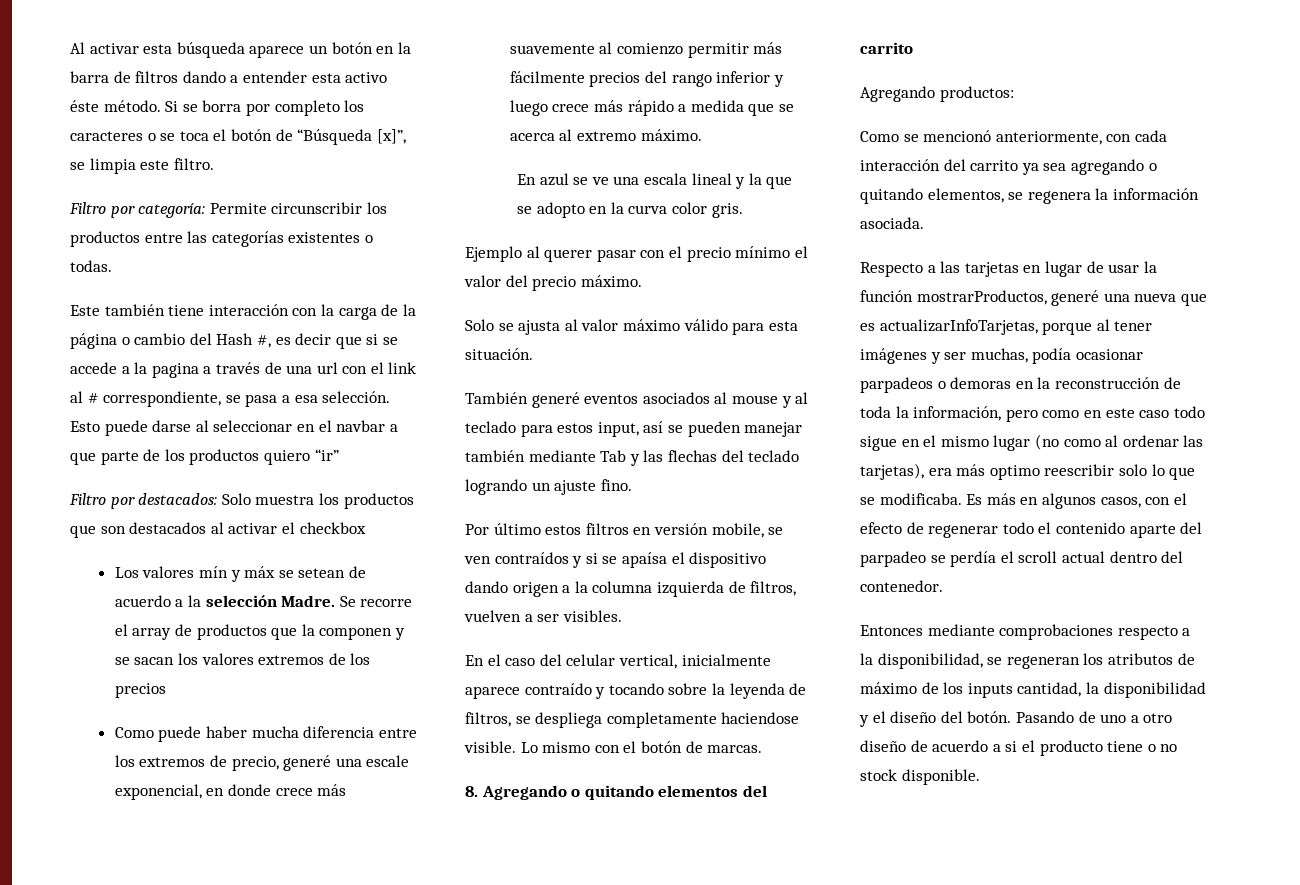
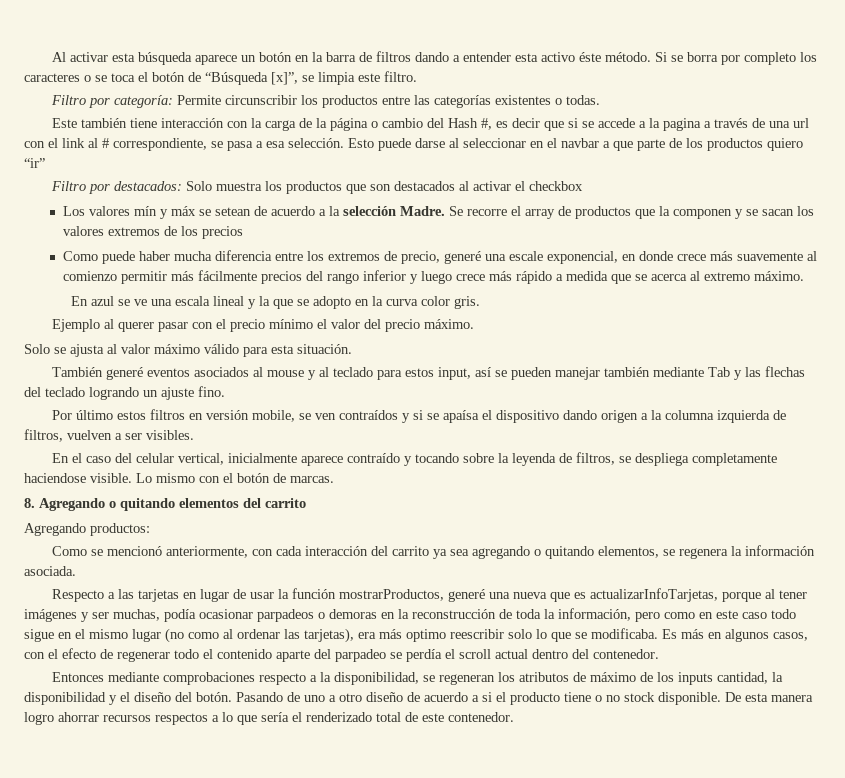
+ De esta manera logro ahorrar recursos respectos a lo que sería el renderizado total de este contenedor.

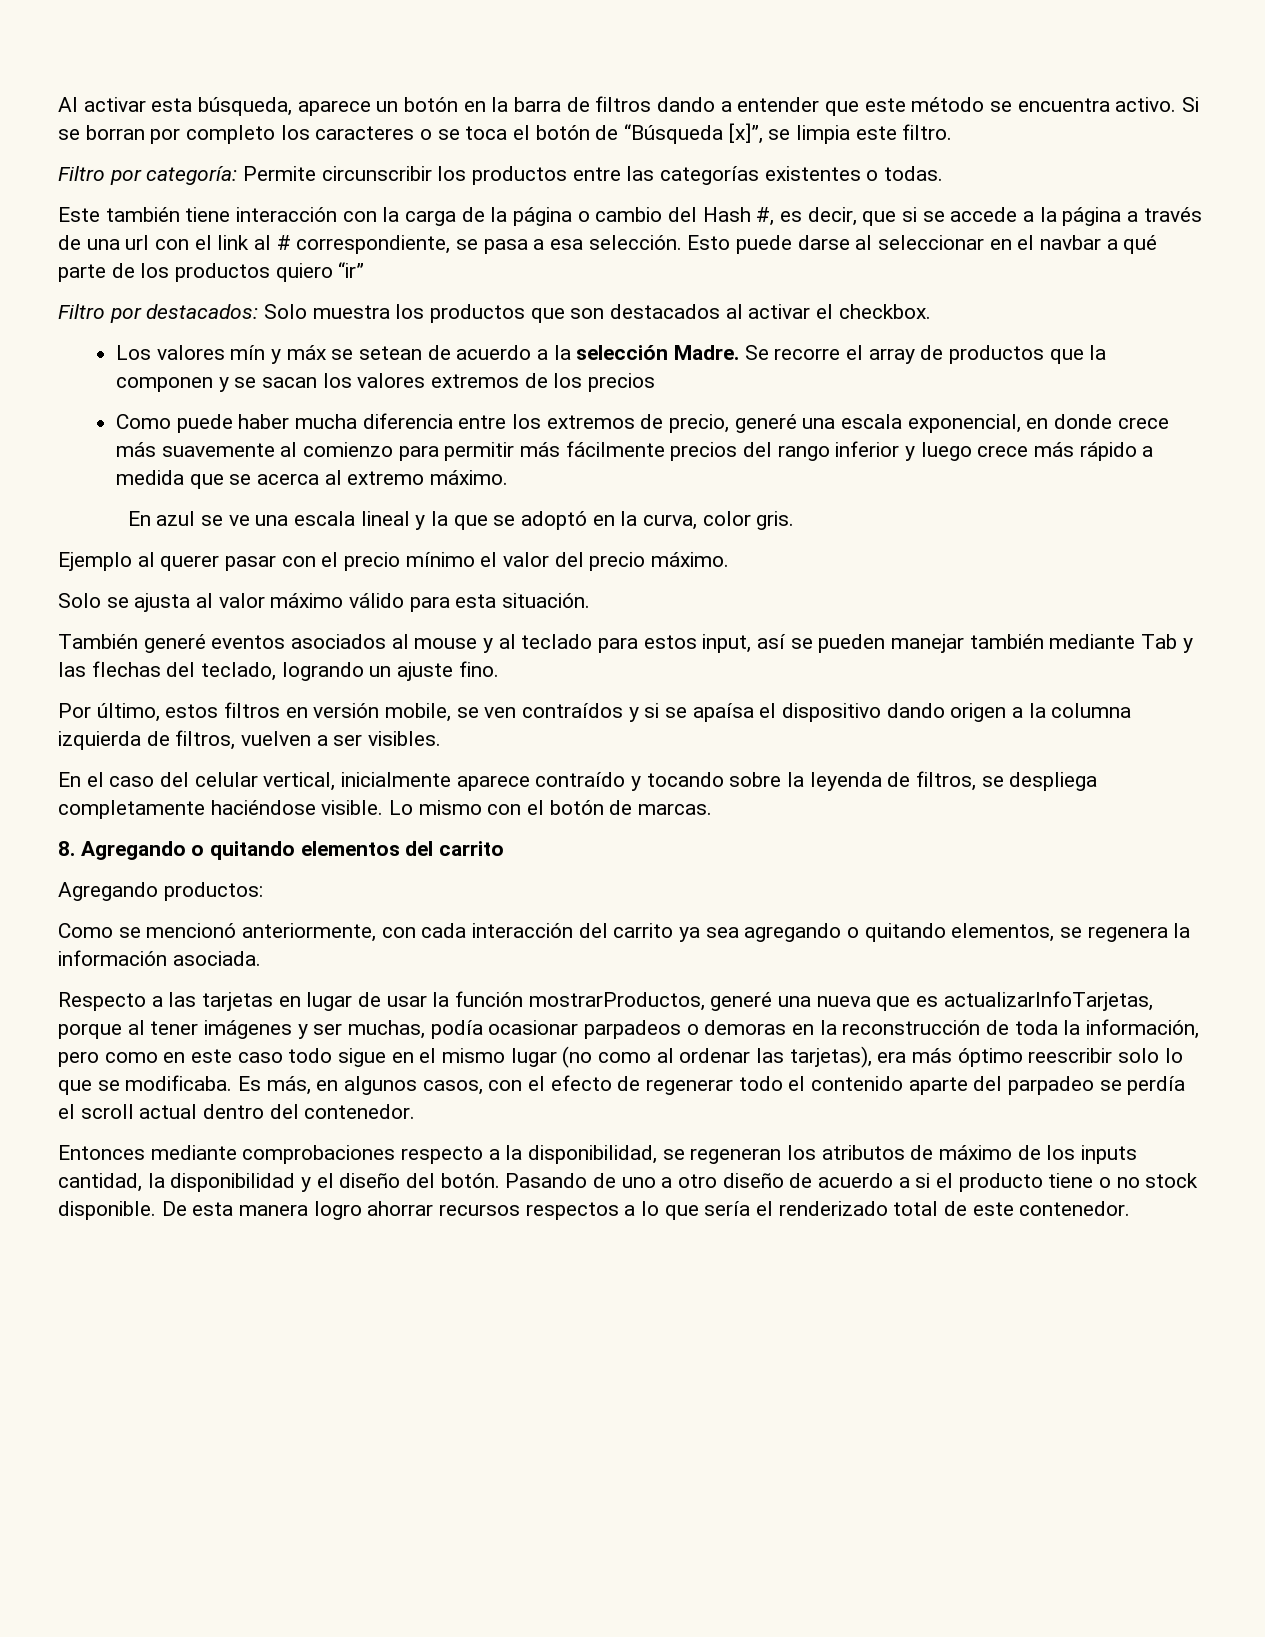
- Al activar esta búsqueda aparece un botón en la barra de filtros dando a entender esta activo éste método.
+ Al activar esta búsqueda, aparece un botón en la barra de filtros dando a entender que este método se encuentra activo.
- Si se borra por completo los caracteres o se toca el botón de “Búsqueda [x]”, se limpia este filtro.
+ Si se borran por completo los caracteres o se toca el botón de “Búsqueda [x]”, se limpia este filtro.
- Este también tiene interacción con la carga de la página o cambio del Hash #, es decir que si se accede a la pagina a través de una url con el link al # correspondiente, se pasa a esa selección.
+ Este también tiene interacción con la carga de la página o cambio del Hash #, es decir, que si se accede a la página a través de una url con el link al # correspondiente, se pasa a esa selección.
- Esto puede darse al seleccionar en el navbar a que parte de los productos quiero “ir”
+ Esto puede darse al seleccionar en el navbar a qué parte de los productos quiero “ir”
- Filtro por destacados: Solo muestra los productos que son destacados al activar el checkbox
+ Filtro por destacados: Solo muestra los productos que son destacados al activar el checkbox.
- Como puede haber mucha diferencia entre los extremos de precio, generé una escale exponencial, en donde crece más suavemente al comienzo permitir más fácilmente precios del rango inferior y luego crece más rápido a medida que se acerca al extremo máximo.
+ Como puede haber mucha diferencia entre los extremos de precio, generé una escala exponencial, en donde crece más suavemente al comienzo para permitir más fácilmente precios del rango inferior y luego crece más rápido a medida que se acerca al extremo máximo.
- En azul se ve una escala lineal y la que se adopto en la curva color gris.
+ En azul se ve una escala lineal y la que se adoptó en la curva, color gris.
- También generé eventos asociados al mouse y al teclado para estos input, así se pueden manejar también mediante Tab y las flechas del teclado logrando un ajuste fino.
+ También generé eventos asociados al mouse y al teclado para estos input, así se pueden manejar también mediante Tab y las flechas del teclado, logrando un ajuste fino.
- Por último estos filtros en versión mobile, se ven contraídos y si se apaísa el dispositivo dando origen a la columna izquierda de filtros, vuelven a ser visibles.
+ Por último, estos filtros en versión mobile, se ven contraídos y si se apaísa el dispositivo dando origen a la columna izquierda de filtros, vuelven a ser visibles.
- En el caso del celular vertical, inicialmente aparece contraído y tocando sobre la leyenda de filtros, se despliega completamente haciendose visible.
+ En el caso del celular vertical, inicialmente aparece contraído y tocando sobre la leyenda de filtros, se despliega completamente haciéndose visible.
- Respecto a las tarjetas en lugar de usar la función mostrarProductos, generé una nueva que es actualizarInfoTarjetas, porque al tener imágenes y ser muchas, podía ocasionar parpadeos o demoras en la reconstrucción de toda la información, pero como en este caso todo sigue en el mismo lugar (no como al ordenar las tarjetas), era más optimo reescribir solo lo que se modificaba.
+ Respecto a las tarjetas en lugar de usar la función mostrarProductos, generé una nueva que es actualizarInfoTarjetas, porque al tener imágenes y ser muchas, podía ocasionar parpadeos o demoras en la reconstrucción de toda la información, pero como en este caso todo sigue en el mismo lugar (no como al ordenar las tarjetas), era más óptimo reescribir solo lo que se modificaba.
- Es más en algunos casos, con el efecto de regenerar todo el contenido aparte del parpadeo se perdía el scroll actual dentro del contenedor.
+ Es más, en algunos casos, con el efecto de regenerar todo el contenido aparte del parpadeo se perdía el scroll actual dentro del contenedor.

